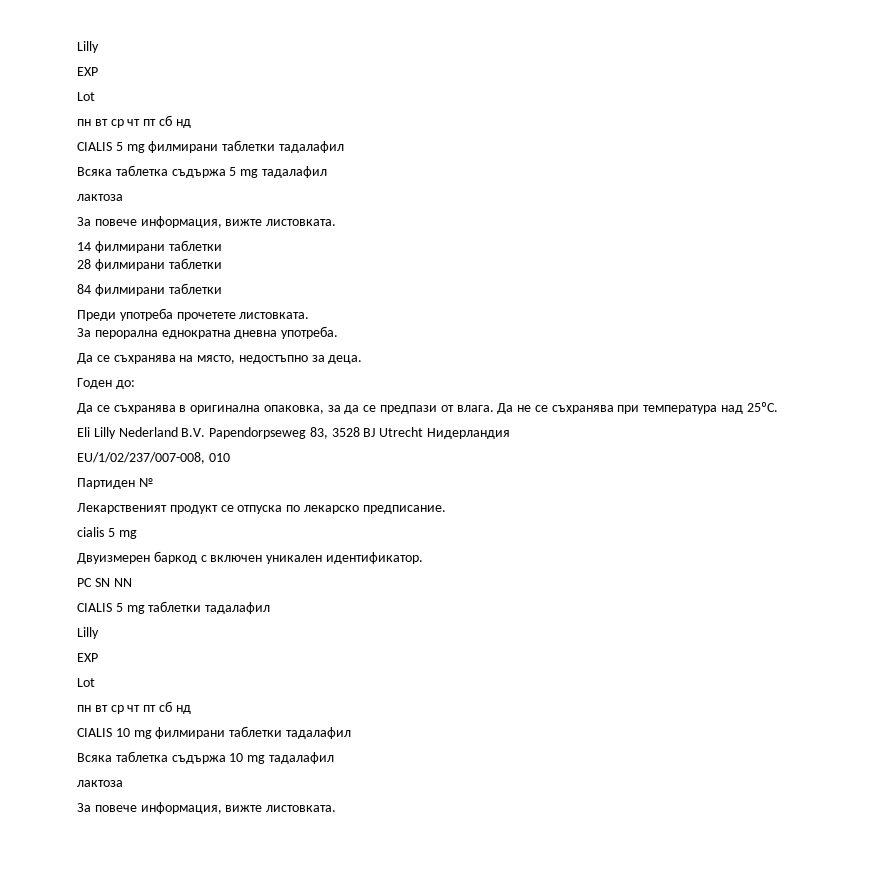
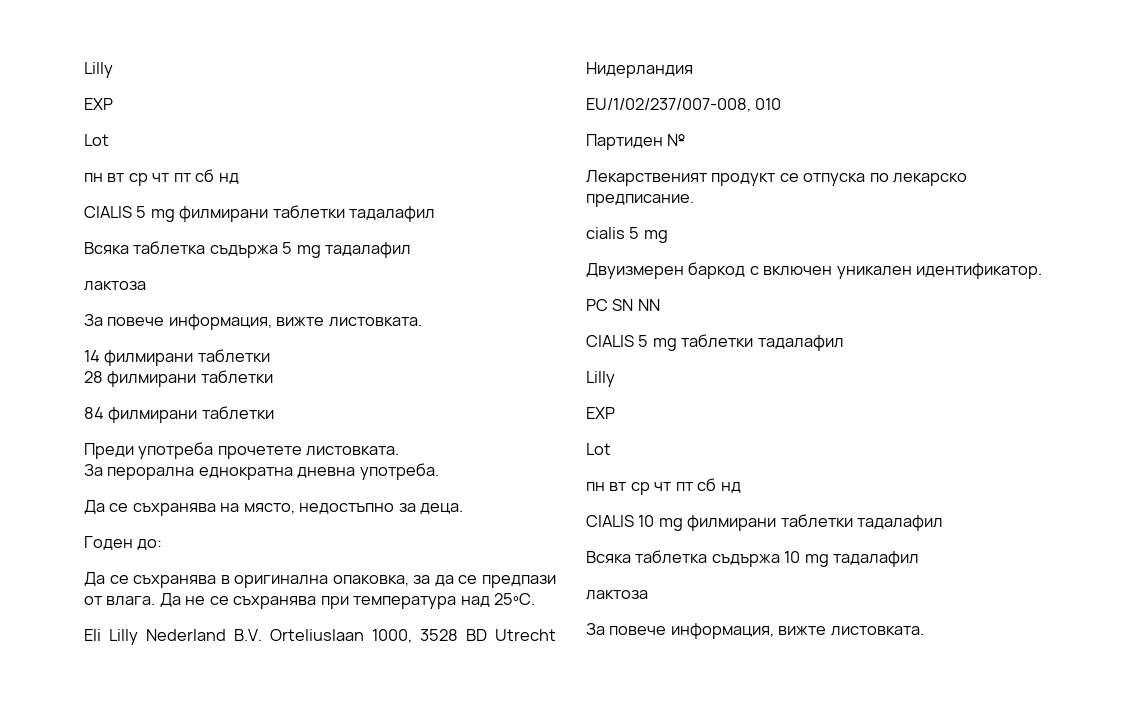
- Eli Lilly Nederland B.V. Papendorpseweg 83, 3528 BJ Utrecht Нидерландия
+ Eli Lilly Nederland B.V. Orteliuslaan 1000, 3528 BD Utrecht Нидерландия

